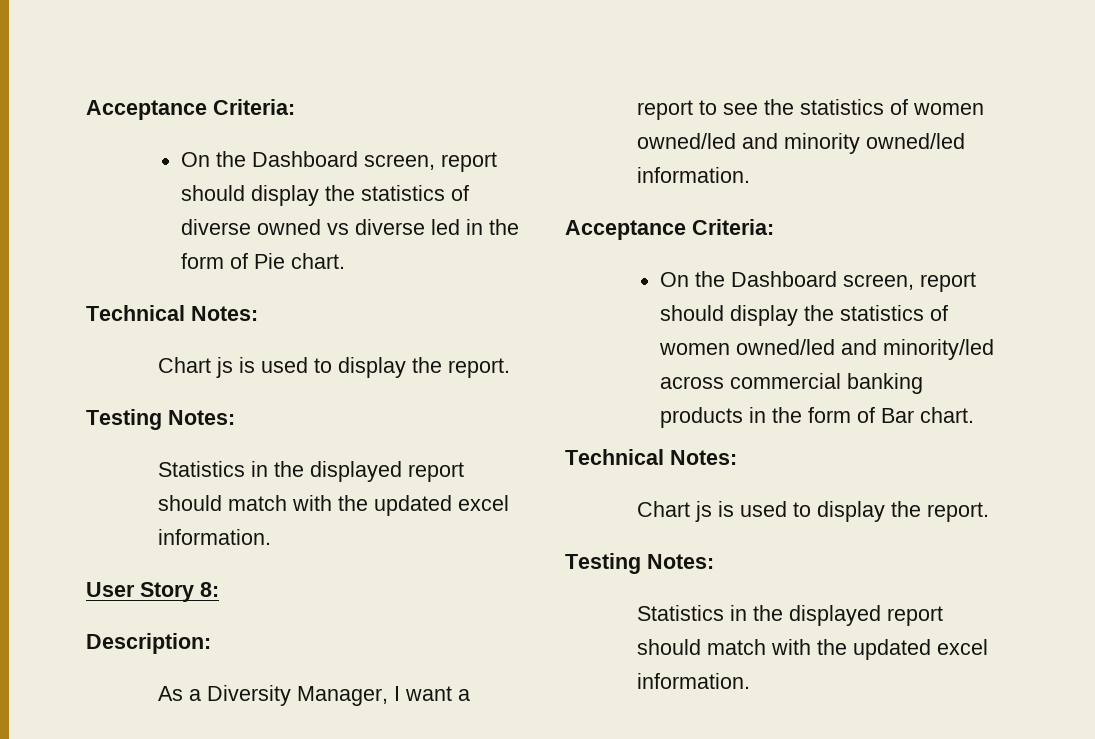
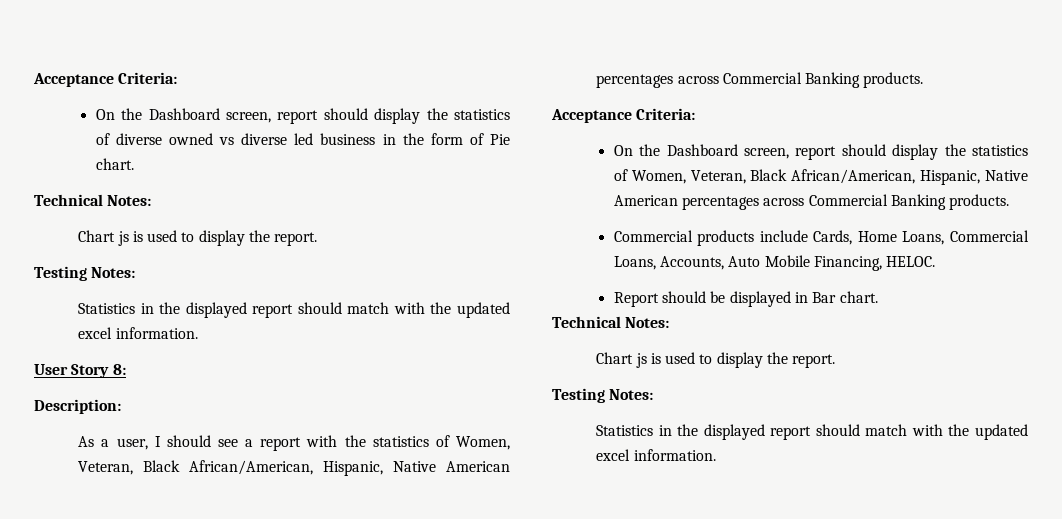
- On the Dashboard screen, report should display the statistics of diverse owned vs diverse led in the form of Pie chart.
+ On the Dashboard screen, report should display the statistics of diverse owned vs diverse led business in the form of Pie chart.
- As a Diversity Manager, I want a report to see the statistics of women owned/led and minority owned/led information.
+ As a user, I should see a report with the statistics of Women, Veteran, Black African/American, Hispanic, Native American percentages across Commercial Banking products.
- On the Dashboard screen, report should display the statistics of women owned/led and minority/led across commercial banking products in the form of Bar chart.
+ On the Dashboard screen, report should display the statistics of Women, Veteran, Black African/American, Hispanic, Native American percentages across Commercial Banking products.
+ Commercial products include Cards, Home Loans, Commercial Loans, Accounts, Auto Mobile Financing, HELOC.
+ Report should be displayed in Bar chart.

